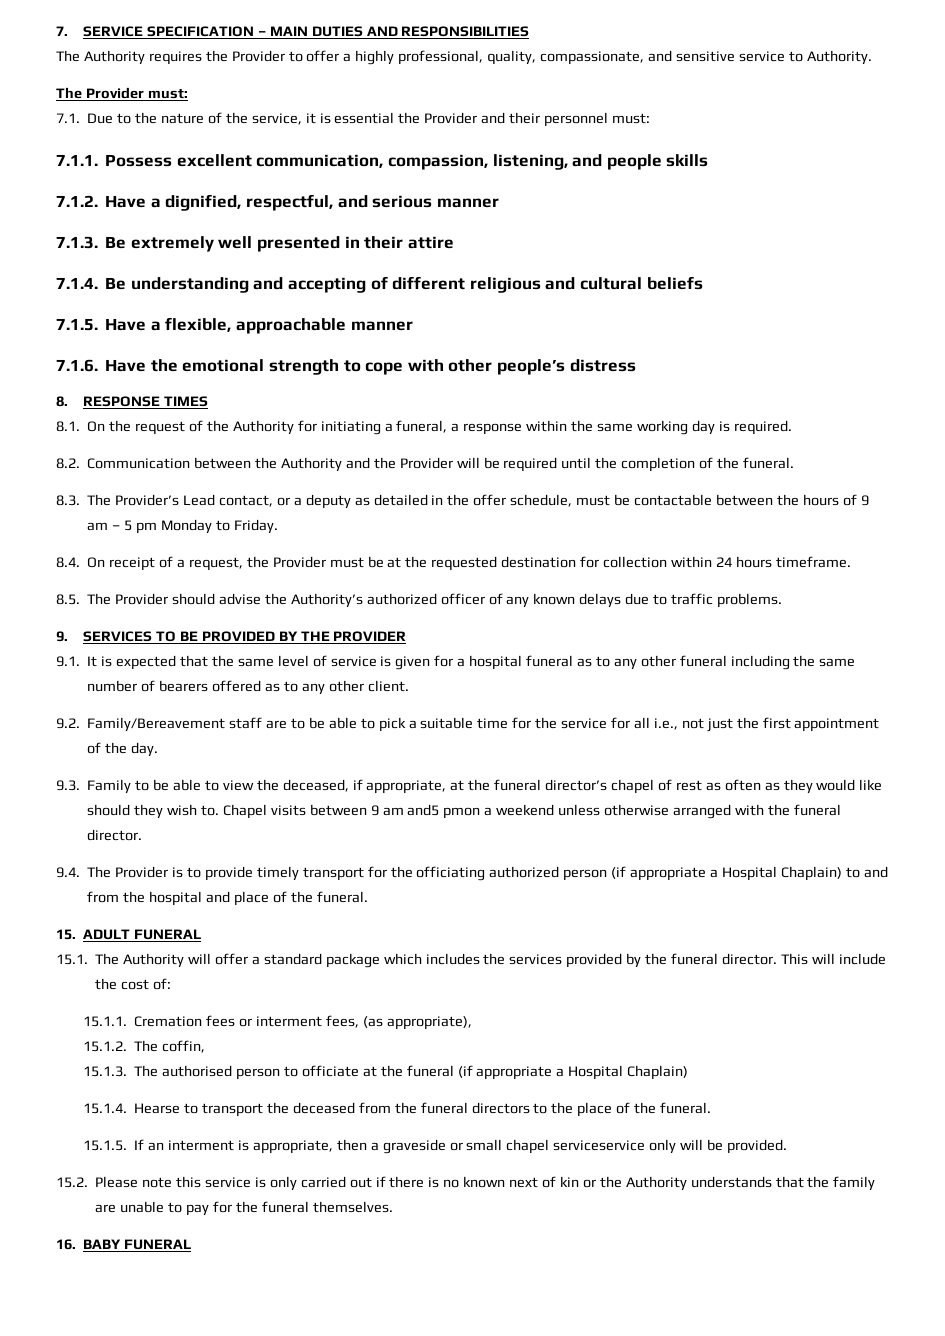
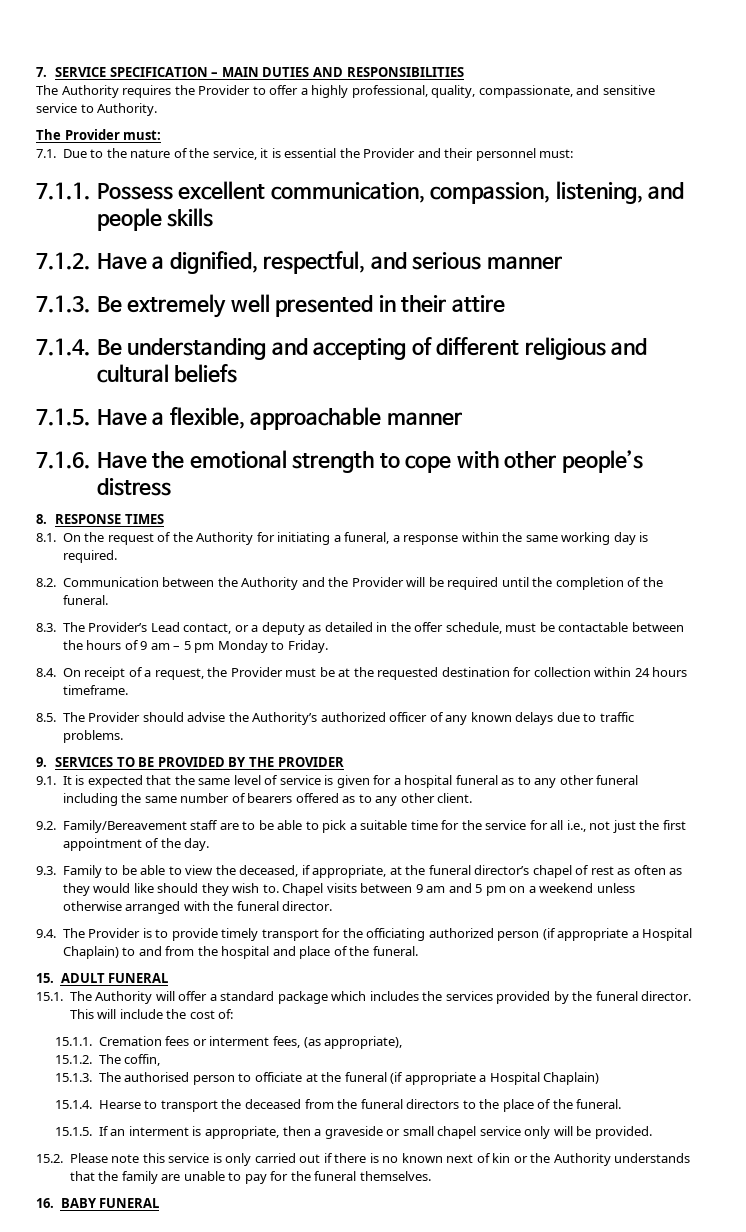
- Chapel visits between 9 am and5 pmon a weekend unless otherwise arranged with the funeral director.
+ Chapel visits between 9 am and 5 pm on a weekend unless otherwise arranged with the funeral director.
- 15.1.5. If an interment is appropriate, then a graveside or small chapel serviceservice only will be provided.
+ 15.1.5. If an interment is appropriate, then a graveside or small chapel service only will be provided.

